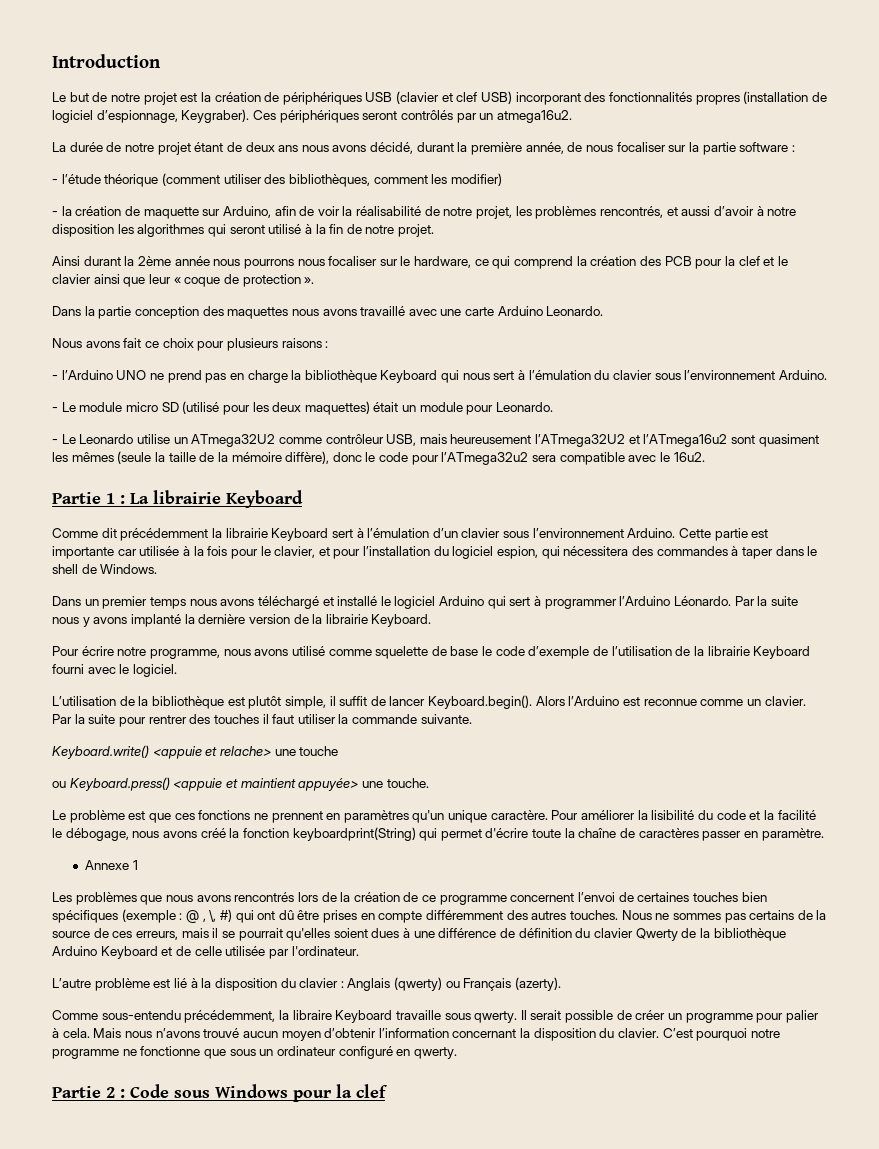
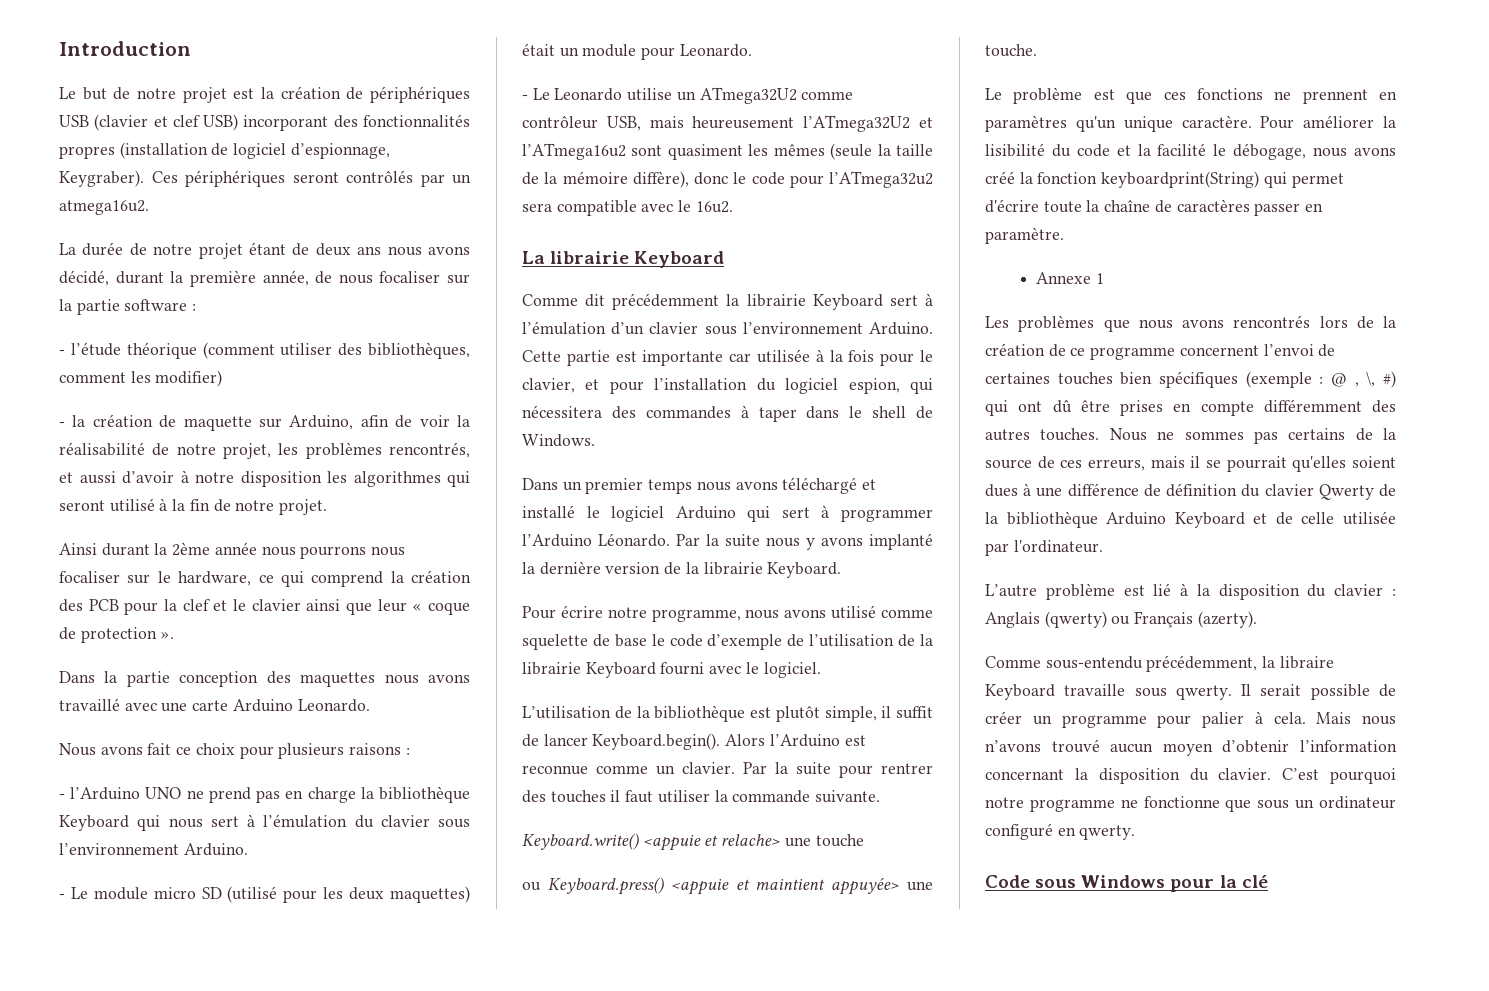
- Partie 1 : La librairie Keyboard
+ La librairie Keyboard
- Partie 2 : Code sous Windows pour la clef
+ Code sous Windows pour la clé

